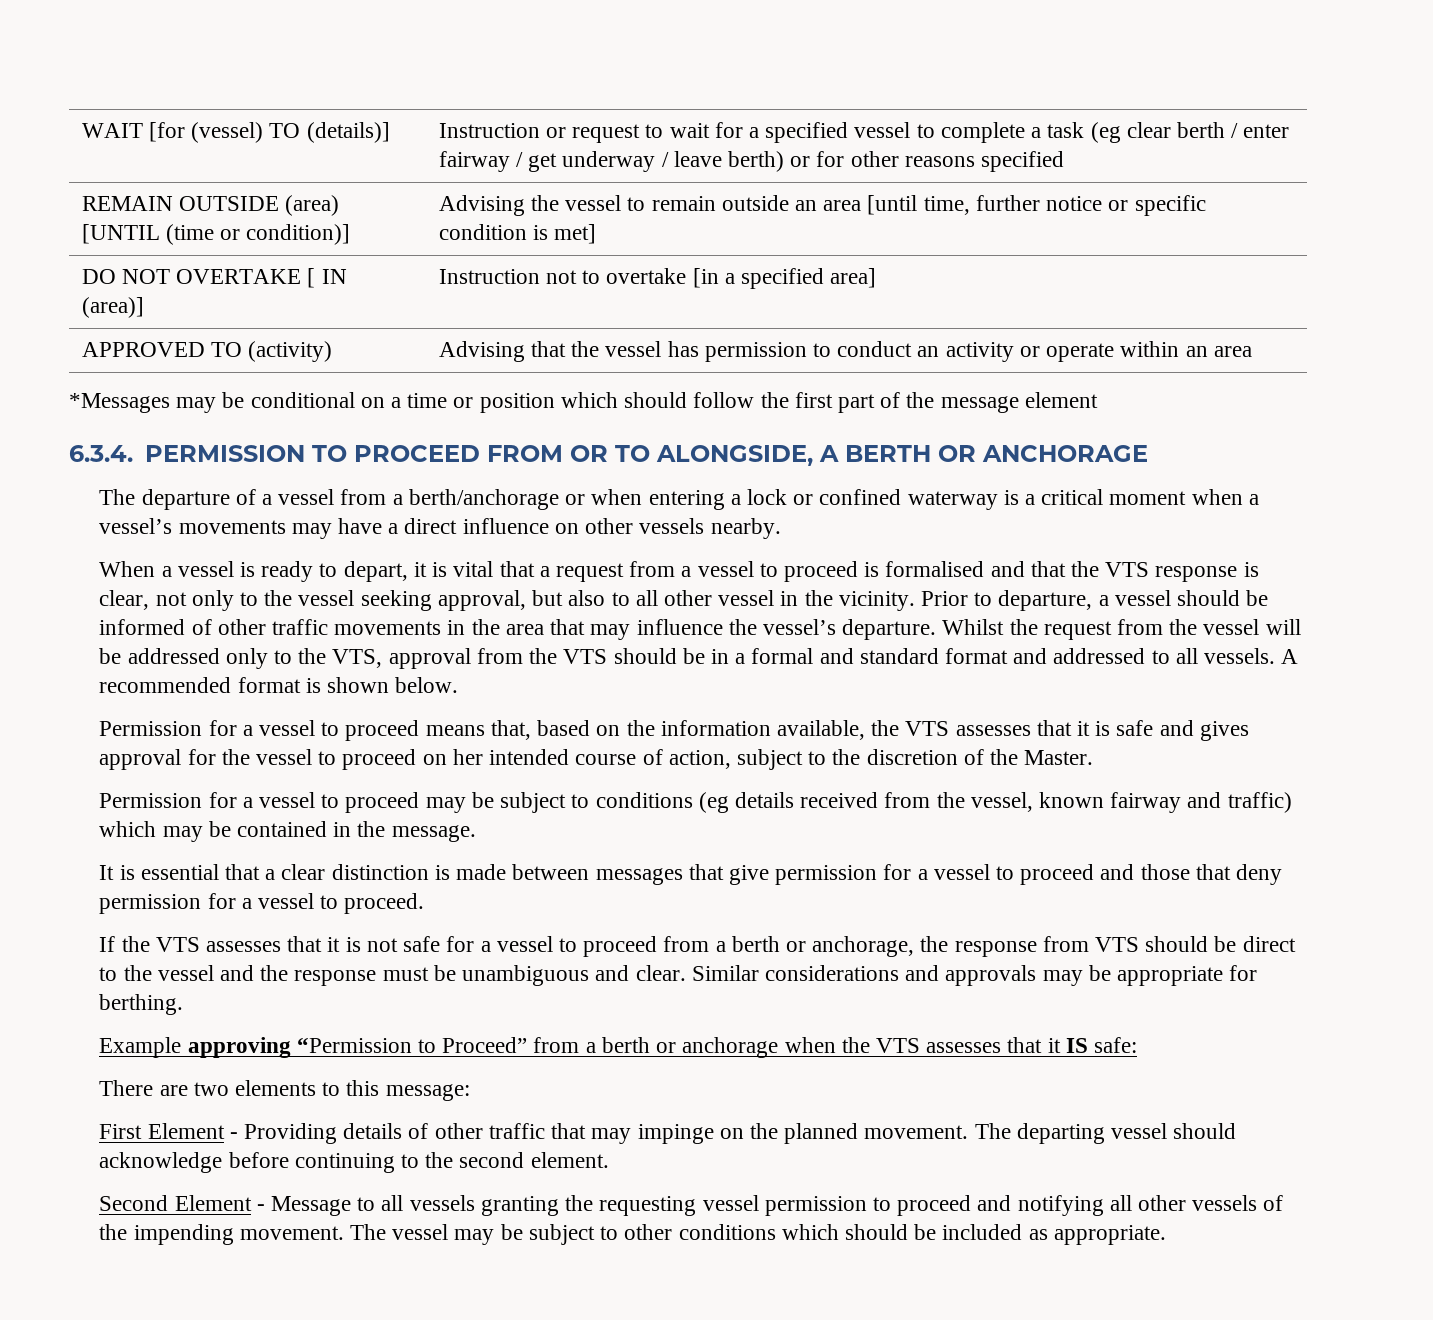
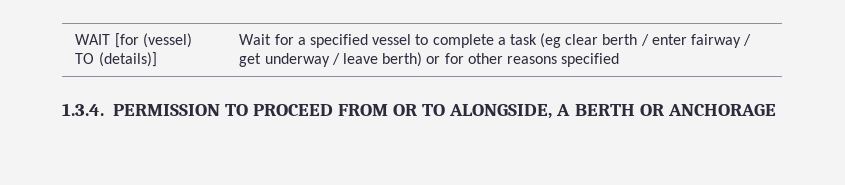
- WAIT [for (vessel) TO (details)] | Instruction or request to wait for a specified vessel to complete a task (eg clear berth / enter fairway / get underway / leave berth) or for other reasons specified
+ WAIT [for (vessel) TO (details)] | Wait for a specified vessel to complete a task (eg clear berth / enter fairway / get underway / leave berth) or for other reasons specified
- REMAIN OUTSIDE (area) [UNTIL (time or condition)] | Advising the vessel to remain outside an area [until time, further notice or specific condition is met]
- DO NOT OVERTAKE [ IN (area)] | Instruction not to overtake [in a specified area]
- APPROVED TO (activity) | Advising that the vessel has permission to conduct an activity or operate within an area
- *Messages may be conditional on a time or position which should follow the first part of the message element
- 6.3.4. PERMISSION TO PROCEED FROM OR TO ALONGSIDE, A BERTH OR ANCHORAGE
+ 1.3.4. PERMISSION TO PROCEED FROM OR TO ALONGSIDE, A BERTH OR ANCHORAGE
- The departure of a vessel from a berth/anchorage or when entering a lock or confined waterway is a critical moment when a vessel’s movements may have a direct influence on other vessels nearby.
- When a vessel is ready to depart, it is vital that a request from a vessel to proceed is formalised and that the VTS response is clear, not only to the vessel seeking approval, but also to all other vessel in the vicinity. Prior to departure, a vessel should be informed of other traffic movements in the area that may influence the vessel’s departure. Whilst the request from the vessel will be addressed only to the VTS, approval from the VTS should be in a formal and standard format and addressed to all vessels. A recommended format is shown below.
- Permission for a vessel to proceed means that, based on the information available, the VTS assesses that it is safe and gives approval for the vessel to proceed on her intended course of action, subject to the discretion of the Master.
- Permission for a vessel to proceed may be subject to conditions (eg details received from the vessel, known fairway and traffic) which may be contained in the message.
- It is essential that a clear distinction is made between messages that give permission for a vessel to proceed and those that deny permission for a vessel to proceed.
- If the VTS assesses that it is not safe for a vessel to proceed from a berth or anchorage, the response from VTS should be direct to the vessel and the response must be unambiguous and clear. Similar considerations and approvals may be appropriate for berthing.
- Example approving “Permission to Proceed” from a berth or anchorage when the VTS assesses that it IS safe:
- There are two elements to this message:
- First Element - Providing details of other traffic that may impinge on the planned movement. The departing vessel should acknowledge before continuing to the second element.
- Second Element - Message to all vessels granting the requesting vessel permission to proceed and notifying all other vessels of the impending movement. The vessel may be subject to other conditions which should be included as appropriate.

